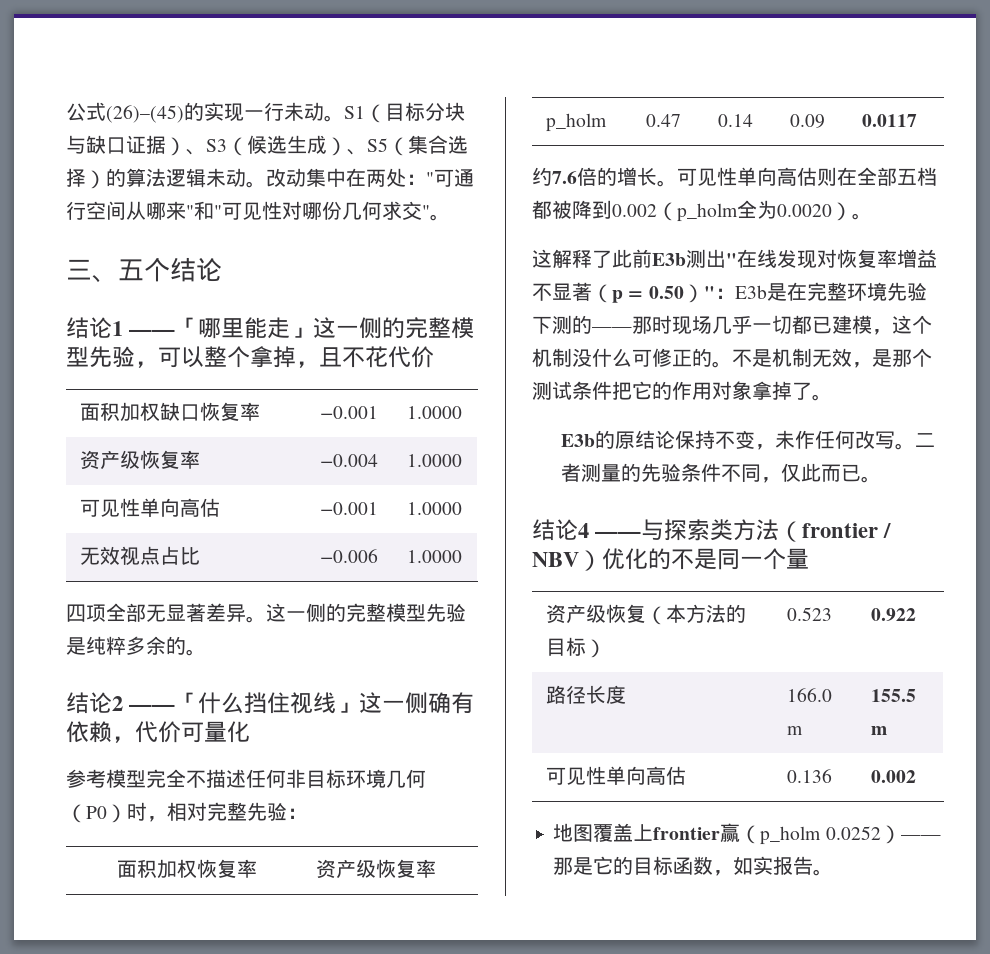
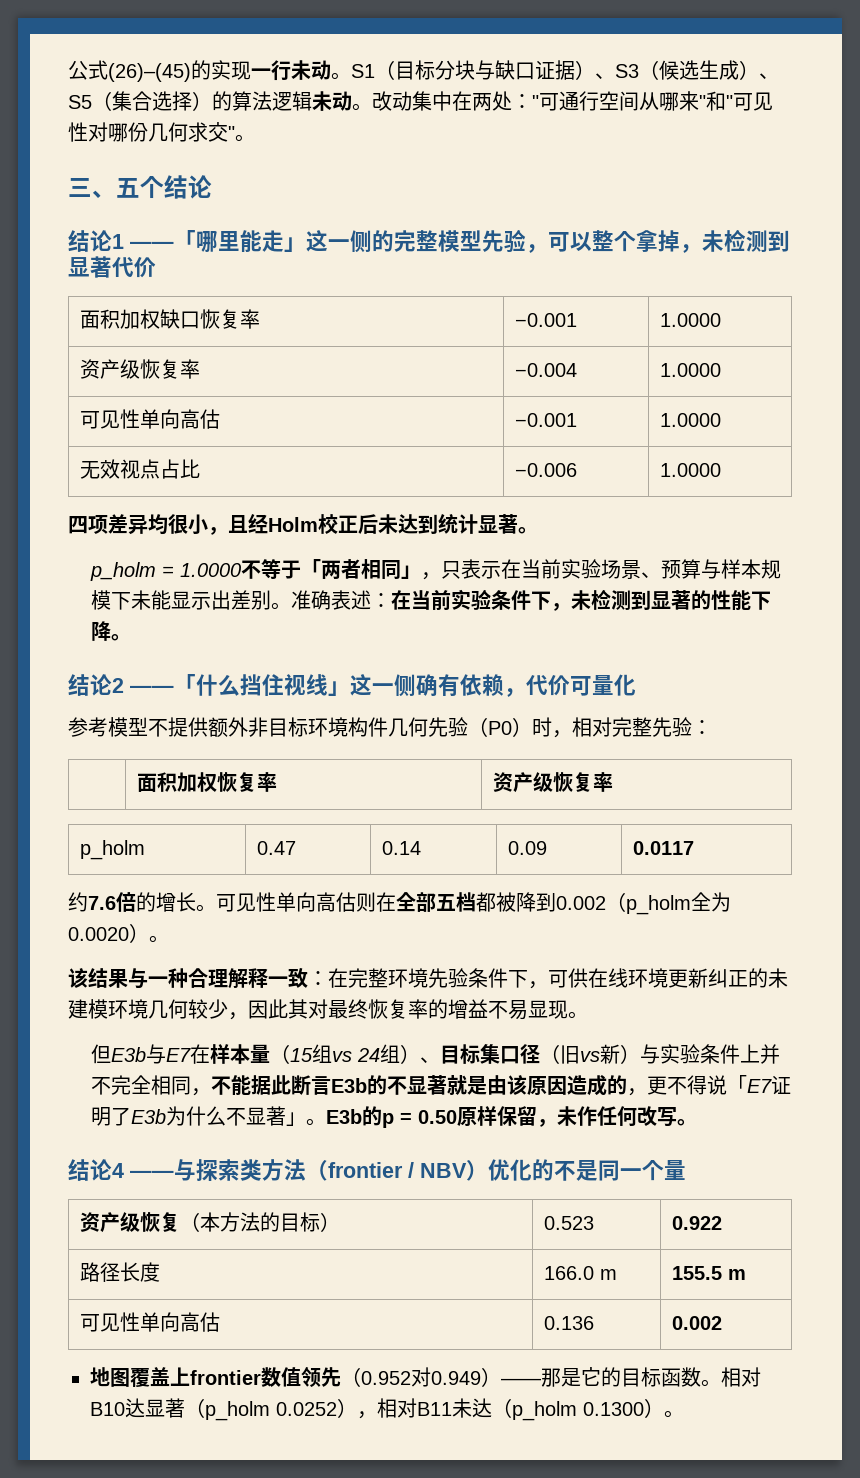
- 结论1 ——「哪里能走」这一侧的完整模型先验，可以整个拿掉，且不花代价
+ 结论1 ——「哪里能走」这一侧的完整模型先验，可以整个拿掉，未检测到显著代价
- 四项全部无显著差异。这一侧的完整模型先验是纯粹多余的。
+ 四项差异均很小，且经Holm校正后未达到统计显著。
+ p_holm = 1.0000不等于「两者相同」，只表示在当前实验场景、预算与样本规模下未能显示出差别。准确表述：在当前实验条件下，未检测到显著的性能下降。
- 参考模型完全不描述任何非目标环境几何（P0）时，相对完整先验：
+ 参考模型不提供额外非目标环境构件几何先验（P0）时，相对完整先验：
- 这解释了此前E3b测出"在线发现对恢复率增益不显著（p = 0.50）"：E3b是在完整环境先验下测的——那时现场几乎一切都已建模，这个机制没什么可修正的。不是机制无效，是那个测试条件把它的作用对象拿掉了。
- E3b的原结论保持不变，未作任何改写。二者测量的先验条件不同，仅此而已。
+ 该结果与一种合理解释一致：在完整环境先验条件下，可供在线环境更新纠正的未建模环境几何较少，因此其对最终恢复率的增益不易显现。
+ 但E3b与E7在样本量（15组vs 24组）、目标集口径（旧vs新）与实验条件上并不完全相同，不能据此断言E3b的不显著就是由该原因造成的，更不得说「E7证明了E3b为什么不显著」。E3b的p = 0.50原样保留，未作任何改写。
- 地图覆盖上frontier赢（p_holm 0.0252）——那是它的目标函数，如实报告。
+ 地图覆盖上frontier数值领先（0.952对0.949）——那是它的目标函数。相对B10达显著（p_holm 0.0252），相对B11未达（p_holm 0.1300）。

